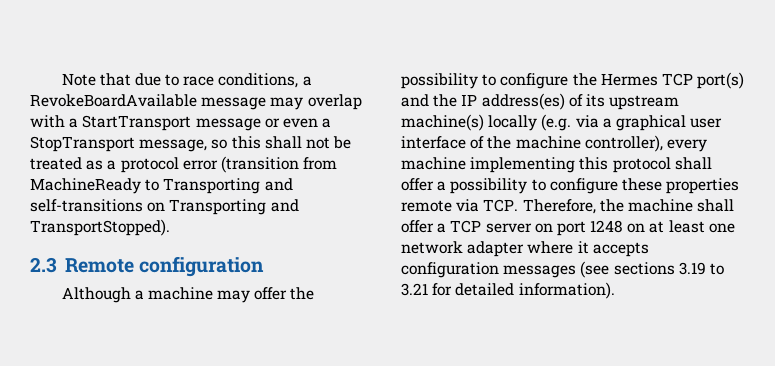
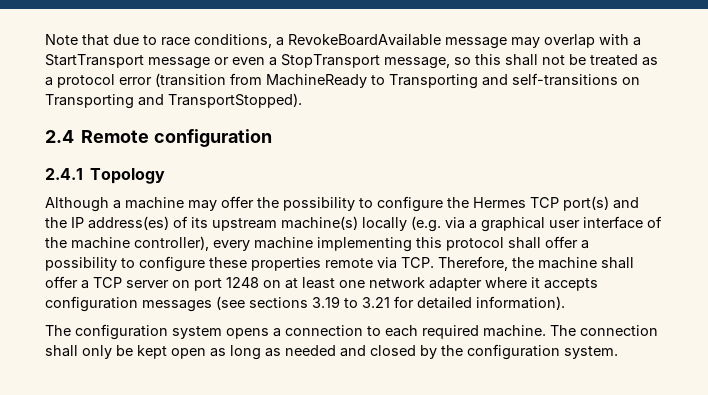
- 2.3 Remote configuration
+ 2.4 Remote configuration
+ 2.4.1 Topology
+ The configuration system opens a connection to each required machine. The connection shall only be kept open as long as needed and closed by the configuration system.

